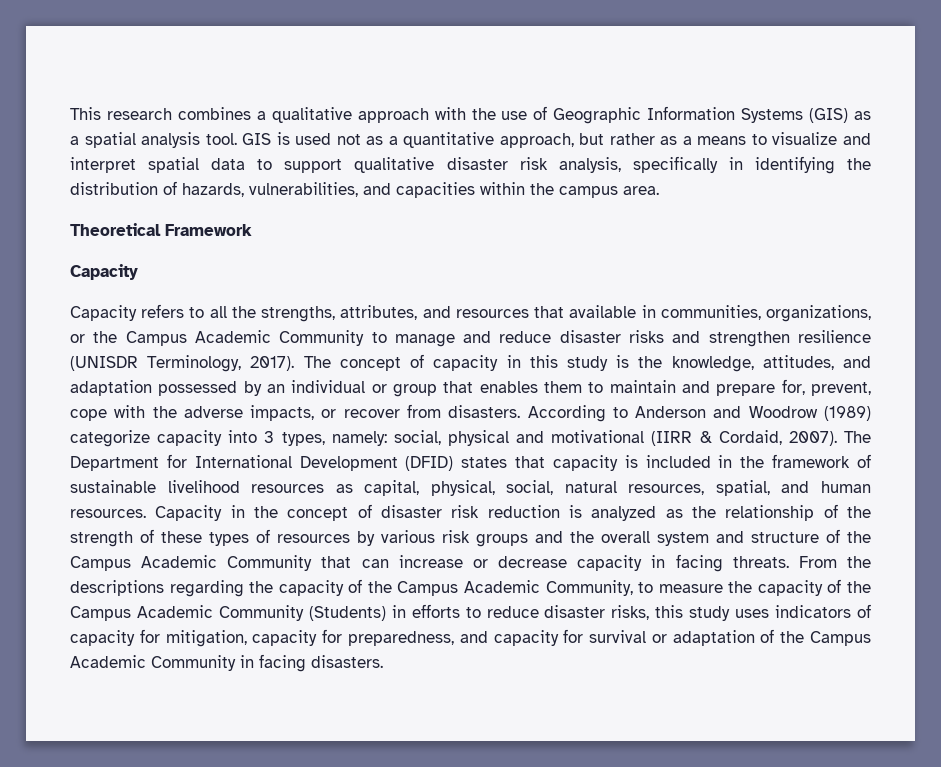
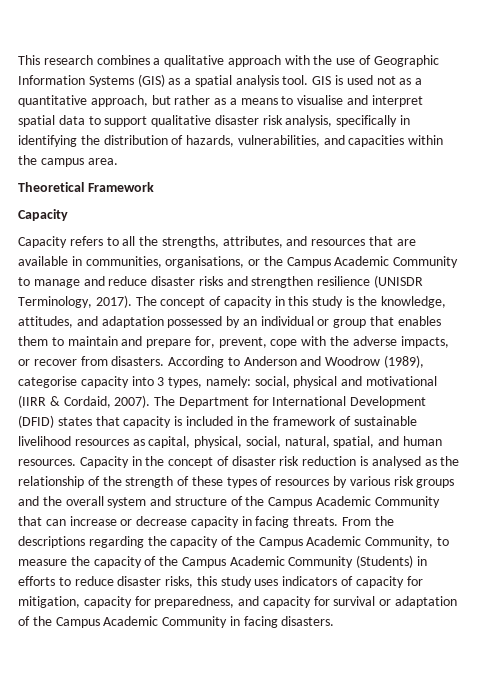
- GIS is used not as a quantitative approach, but rather as a means to visualize and interpret spatial data to support qualitative disaster risk analysis, specifically in identifying the distribution of hazards, vulnerabilities, and capacities within the campus area.
+ GIS is used not as a quantitative approach, but rather as a means to visualise and interpret spatial data to support qualitative disaster risk analysis, specifically in identifying the distribution of hazards, vulnerabilities, and capacities within the campus area.
- Capacity refers to all the strengths, attributes, and resources that available in communities, organizations, or the Campus Academic Community to manage and reduce disaster risks and strengthen resilience (UNISDR Terminology, 2017).
+ Capacity refers to all the strengths, attributes, and resources that are available in communities, organisations, or the Campus Academic Community to manage and reduce disaster risks and strengthen resilience (UNISDR Terminology, 2017).
- According to Anderson and Woodrow (1989) categorize capacity into 3 types, namely: social, physical and motivational (IIRR & Cordaid, 2007).
+ According to Anderson and Woodrow (1989), categorise capacity into 3 types, namely: social, physical and motivational (IIRR & Cordaid, 2007).
- The Department for International Development (DFID) states that capacity is included in the framework of sustainable livelihood resources as capital, physical, social, natural resources, spatial, and human resources.
+ The Department for International Development (DFID) states that capacity is included in the framework of sustainable livelihood resources as capital, physical, social, natural, spatial, and human resources.
- Capacity in the concept of disaster risk reduction is analyzed as the relationship of the strength of these types of resources by various risk groups and the overall system and structure of the Campus Academic Community that can increase or decrease capacity in facing threats.
+ Capacity in the concept of disaster risk reduction is analysed as the relationship of the strength of these types of resources by various risk groups and the overall system and structure of the Campus Academic Community that can increase or decrease capacity in facing threats.

